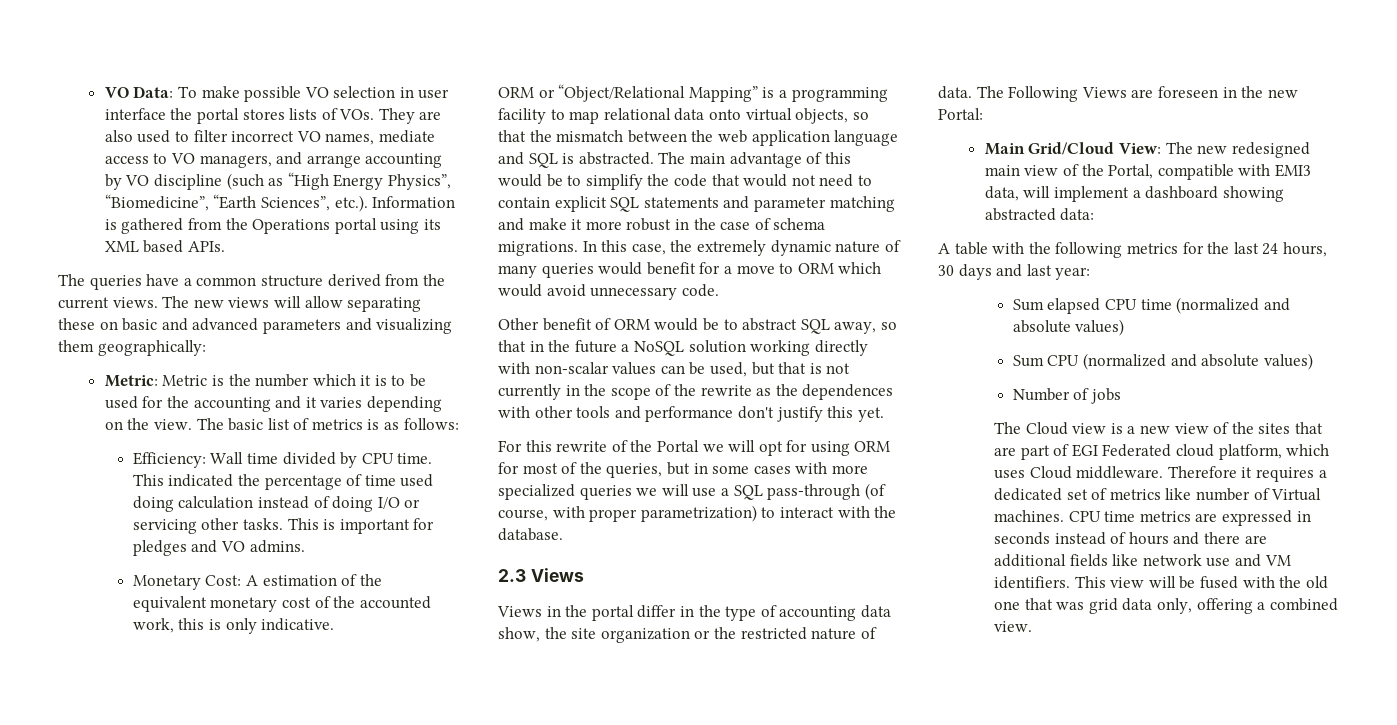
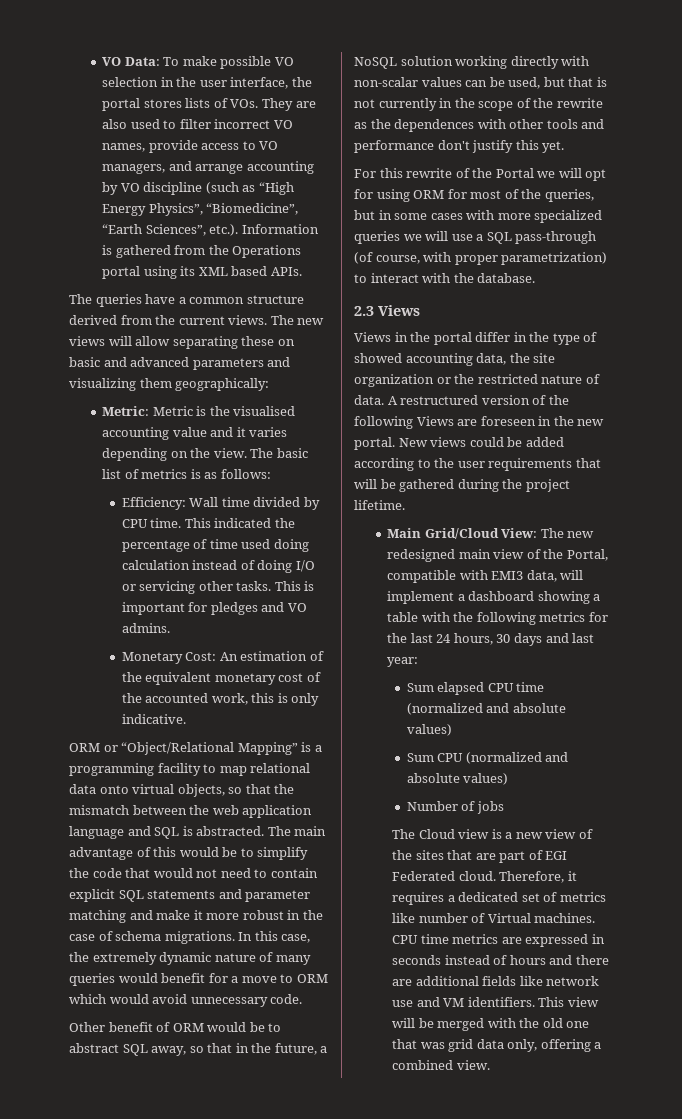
- VO Data: To make possible VO selection in user interface the portal stores lists of VOs. They are also used to filter incorrect VO names, mediate access to VO managers, and arrange accounting by VO discipline (such as “High Energy Physics”, “Biomedicine”, “Earth Sciences”, etc.). Information is gathered from the Operations portal using its XML based APIs.
+ VO Data: To make possible VO selection in the user interface, the portal stores lists of VOs. They are also used to filter incorrect VO names, provide access to VO managers, and arrange accounting by VO discipline (such as “High Energy Physics”, “Biomedicine”, “Earth Sciences”, etc.). Information is gathered from the Operations portal using its XML based APIs.
- Metric: Metric is the number which it is to be used for the accounting and it varies depending on the view.
+ Metric: Metric is the visualised accounting value and it varies depending on the view.
- Monetary Cost: A estimation of the equivalent monetary cost of the accounted work, this is only indicative.
+ Monetary Cost: An estimation of the equivalent monetary cost of the accounted work, this is only indicative.
- Other benefit of ORM would be to abstract SQL away, so that in the future a NoSQL solution working directly with non-scalar values can be used, but that is not currently in the scope of the rewrite as the dependences with other tools and performance don't justify this yet.
+ Other benefit of ORM would be to abstract SQL away, so that in the future, a NoSQL solution working directly with non-scalar values can be used, but that is not currently in the scope of the rewrite as the dependences with other tools and performance don't justify this yet.
- Views in the portal differ in the type of accounting data show, the site organization or the restricted nature of data.
+ Views in the portal differ in the type of showed accounting data, the site organization or the restricted nature of data.
- The Following Views are foreseen in the new Portal:
+ A restructured version of the following Views are foreseen in the new portal. New views could be added according to the user requirements that will be gathered during the project lifetime.
- Main Grid/Cloud View: The new redesigned main view of the Portal, compatible with EMI3 data, will implement a dashboard showing abstracted data:
- A table with the following metrics for the last 24 hours, 30 days and last year:
+ Main Grid/Cloud View: The new redesigned main view of the Portal, compatible with EMI3 data, will implement a dashboard showing a table with the following metrics for the last 24 hours, 30 days and last year:
- The Cloud view is a new view of the sites that are part of EGI Federated cloud platform, which uses Cloud middleware. Therefore it requires a dedicated set of metrics like number of Virtual machines.
+ The Cloud view is a new view of the sites that are part of EGI Federated cloud. Therefore, it requires a dedicated set of metrics like number of Virtual machines.
- This view will be fused with the old one that was grid data only, offering a combined view.
+ This view will be merged with the old one that was grid data only, offering a combined view.

